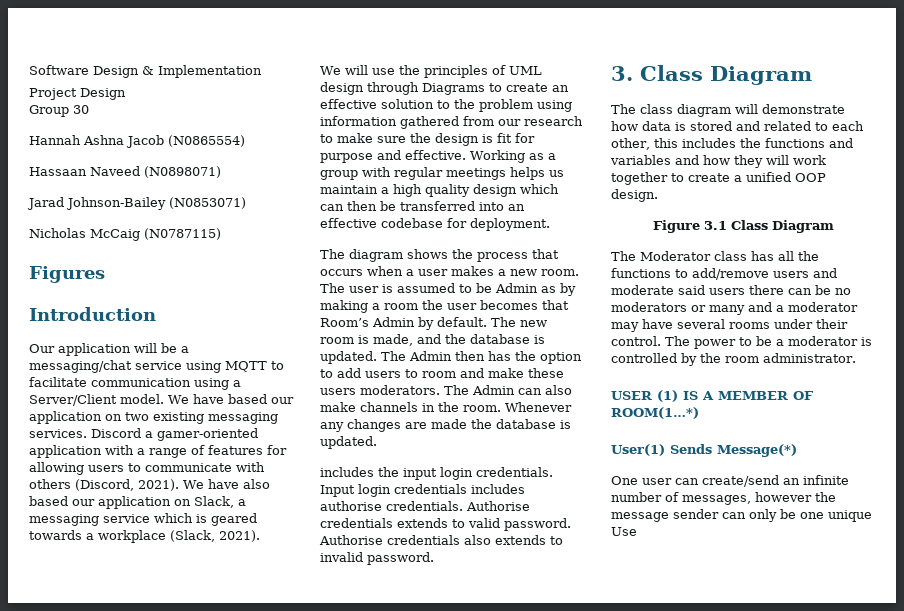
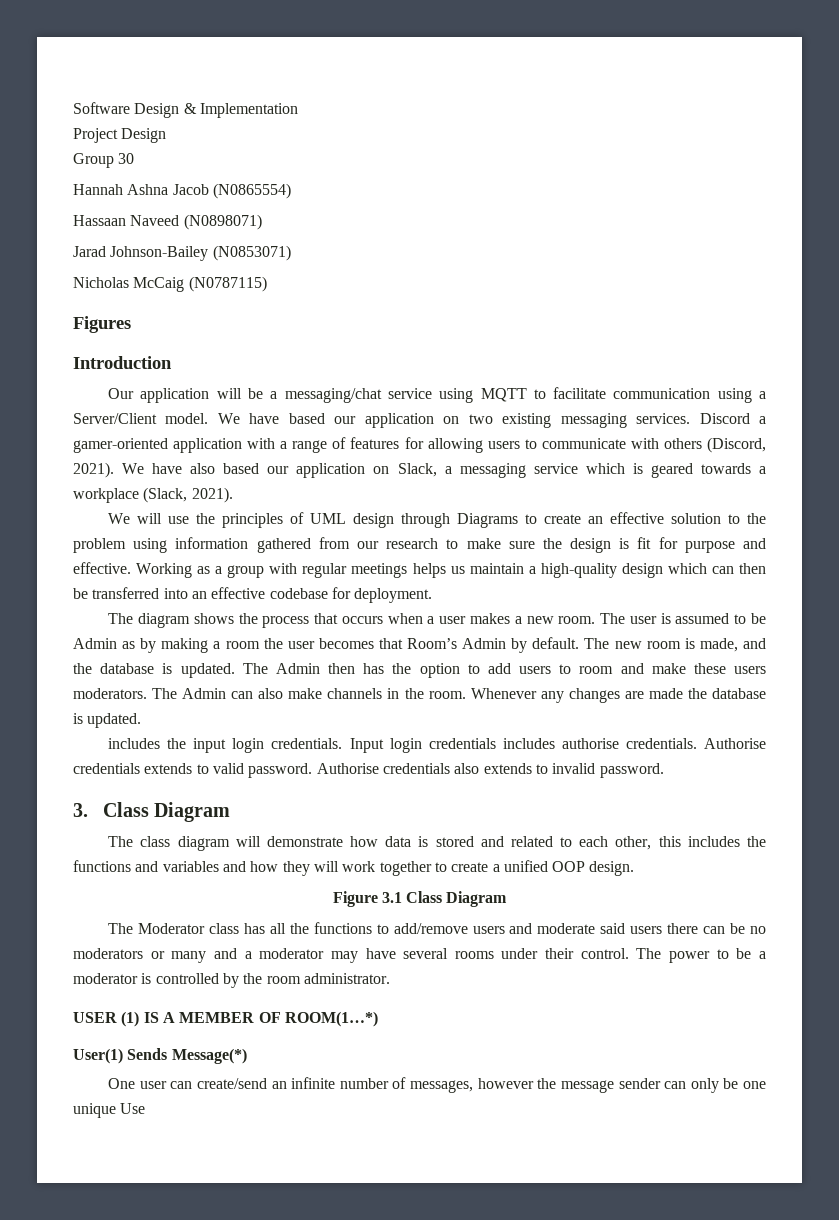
- Working as a group with regular meetings helps us maintain a high quality design which can then be transferred into an effective codebase for deployment.
+ Working as a group with regular meetings helps us maintain a high-quality design which can then be transferred into an effective codebase for deployment.

